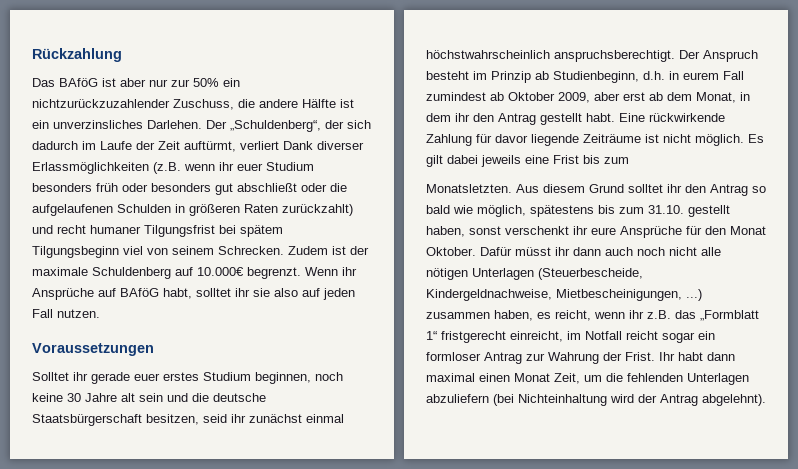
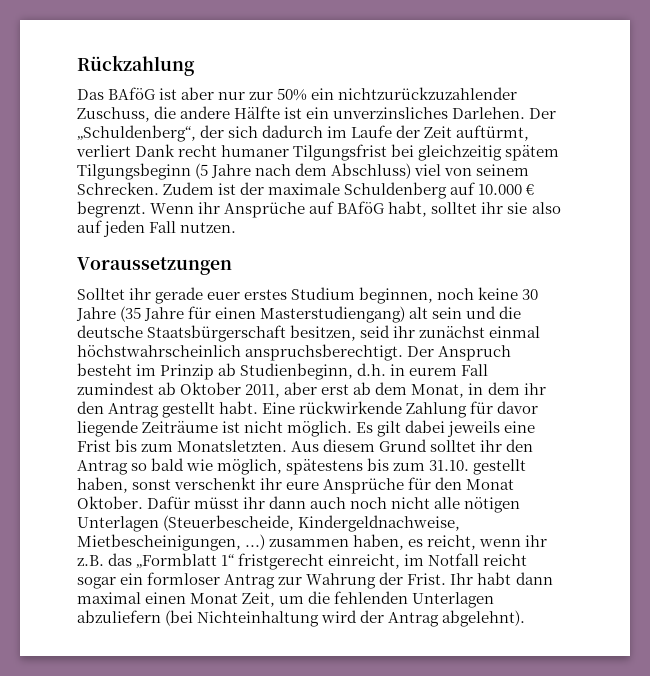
- Der „Schuldenberg“, der sich dadurch im Laufe der Zeit auftürmt, verliert Dank diverser Erlassmöglichkeiten (z.B. wenn ihr euer Studium besonders früh oder besonders gut abschließt oder die aufgelaufenen Schulden in größeren Raten zurückzahlt) und recht humaner Tilgungsfrist bei spätem Tilgungsbeginn viel von seinem Schrecken.
+ Der „Schuldenberg“, der sich dadurch im Laufe der Zeit auftürmt, verliert Dank recht humaner Tilgungsfrist bei gleichzeitig spätem Tilgungsbeginn (5 Jahre nach dem Abschluss) viel von seinem Schrecken.
- Zudem ist der maximale Schuldenberg auf 10.000€ begrenzt.
+ Zudem ist der maximale Schuldenberg auf 10.000 € begrenzt.
- Solltet ihr gerade euer erstes Studium beginnen, noch keine 30 Jahre alt sein und die deutsche Staatsbürgerschaft besitzen, seid ihr zunächst einmal höchstwahrscheinlich anspruchsberechtigt.
+ Solltet ihr gerade euer erstes Studium beginnen, noch keine 30 Jahre (35 Jahre für einen Masterstudiengang) alt sein und die deutsche Staatsbürgerschaft besitzen, seid ihr zunächst einmal höchstwahrscheinlich anspruchsberechtigt.
- Der Anspruch besteht im Prinzip ab Studienbeginn, d.h. in eurem Fall zumindest ab Oktober 2009, aber erst ab dem Monat, in dem ihr den Antrag gestellt habt.
+ Der Anspruch besteht im Prinzip ab Studienbeginn, d.h. in eurem Fall zumindest ab Oktober 2011, aber erst ab dem Monat, in dem ihr den Antrag gestellt habt.
- Es gilt dabei jeweils eine Frist bis zum
- Monatsletzten.
+ Es gilt dabei jeweils eine Frist bis zum Monatsletzten.

